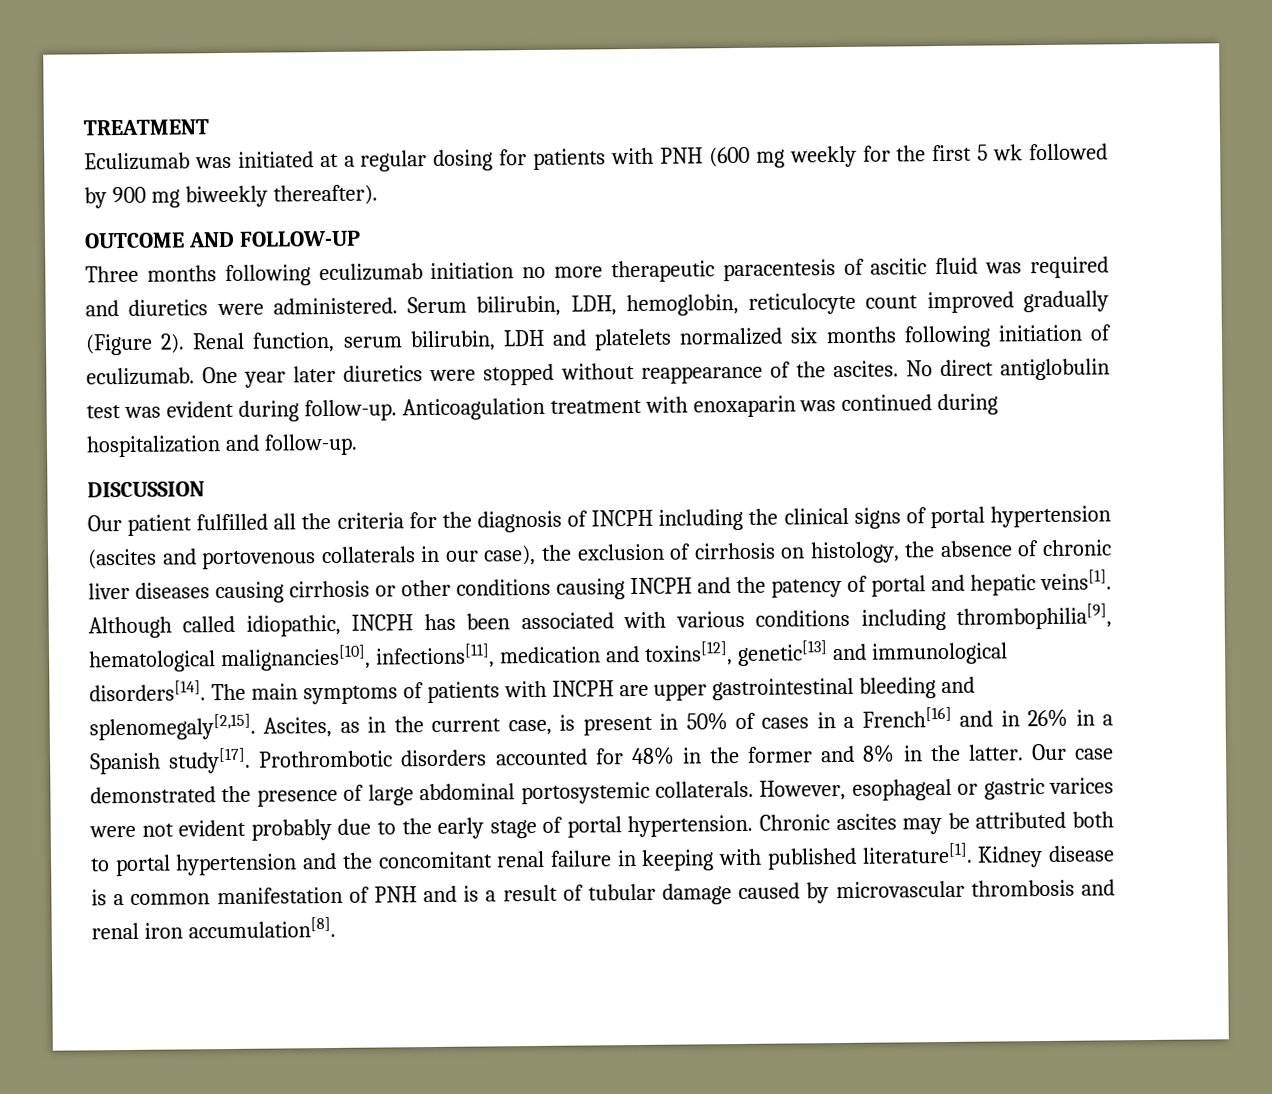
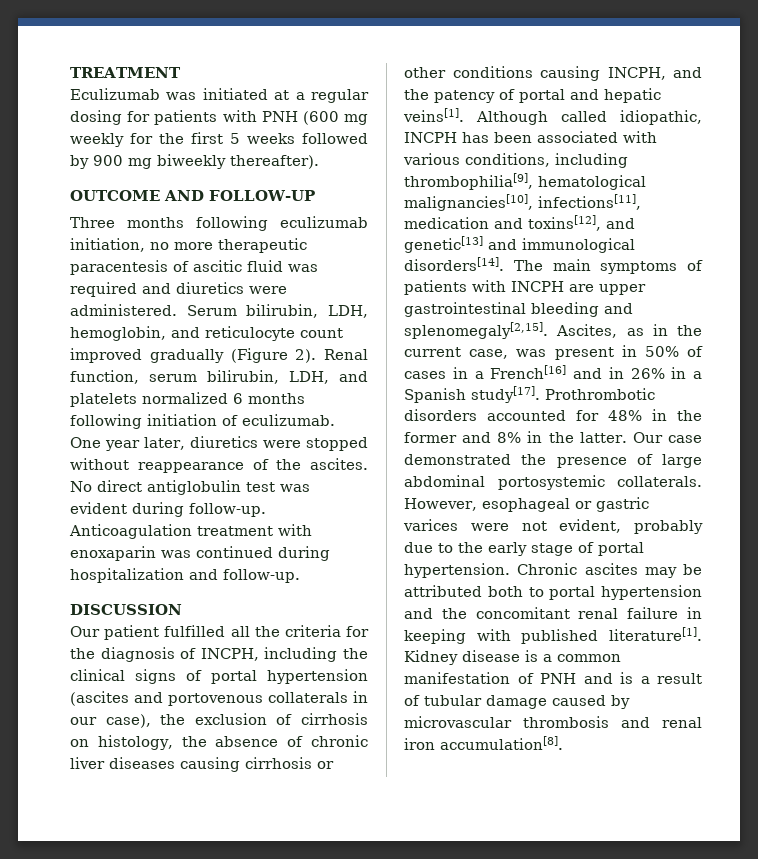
- Eculizumab was initiated at a regular dosing for patients with PNH (600 mg weekly for the first 5 wk followed by 900 mg biweekly thereafter).
+ Eculizumab was initiated at a regular dosing for patients with PNH (600 mg weekly for the first 5 weeks followed by 900 mg biweekly thereafter).
- Three months following eculizumab initiation no more therapeutic paracentesis of ascitic fluid was required and diuretics were administered.
+ Three months following eculizumab initiation, no more therapeutic paracentesis of ascitic fluid was required and diuretics were administered.
- Serum bilirubin, LDH, hemoglobin, reticulocyte count improved gradually (Figure 2).
+ Serum bilirubin, LDH, hemoglobin, and reticulocyte count improved gradually (Figure 2).
- Renal function, serum bilirubin, LDH and platelets normalized six months following initiation of eculizumab.
+ Renal function, serum bilirubin, LDH, and platelets normalized 6 months following initiation of eculizumab.
- One year later diuretics were stopped without reappearance of the ascites.
+ One year later, diuretics were stopped without reappearance of the ascites.
- Our patient fulfilled all the criteria for the diagnosis of INCPH including the clinical signs of portal hypertension (ascites and portovenous collaterals in our case), the exclusion of cirrhosis on histology, the absence of chronic liver diseases causing cirrhosis or other conditions causing INCPH and the patency of portal and hepatic veins[1].
+ Our patient fulfilled all the criteria for the diagnosis of INCPH, including the clinical signs of portal hypertension (ascites and portovenous collaterals in our case), the exclusion of cirrhosis on histology, the absence of chronic liver diseases causing cirrhosis or other conditions causing INCPH, and the patency of portal and hepatic veins[1].
- Although called idiopathic, INCPH has been associated with various conditions including thrombophilia[9], hematological malignancies[10], infections[11], medication and toxins[12], genetic[13] and immunological disorders[14].
+ Although called idiopathic, INCPH has been associated with various conditions, including thrombophilia[9], hematological malignancies[10], infections[11], medication and toxins[12], and genetic[13] and immunological disorders[14].
- Ascites, as in the current case, is present in 50% of cases in a French[16] and in 26% in a Spanish study[17].
+ Ascites, as in the current case, was present in 50% of cases in a French[16] and in 26% in a Spanish study[17].
- However, esophageal or gastric varices were not evident probably due to the early stage of portal hypertension.
+ However, esophageal or gastric varices were not evident, probably due to the early stage of portal hypertension.

